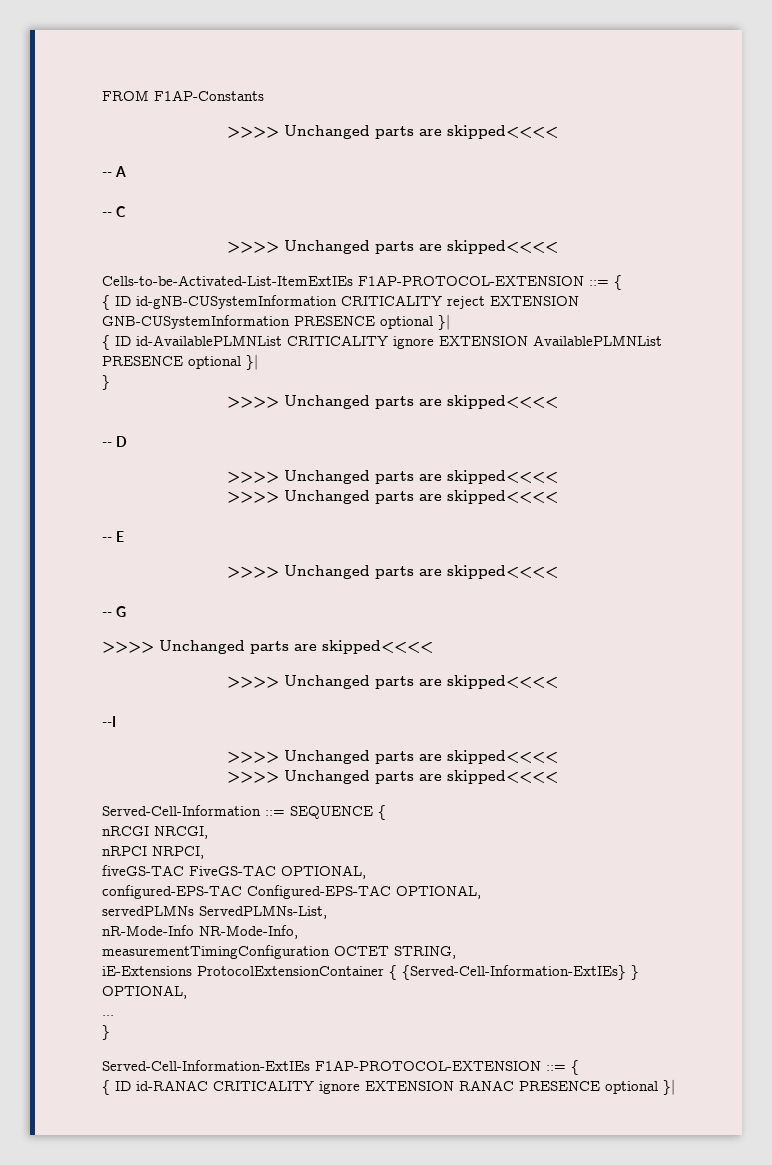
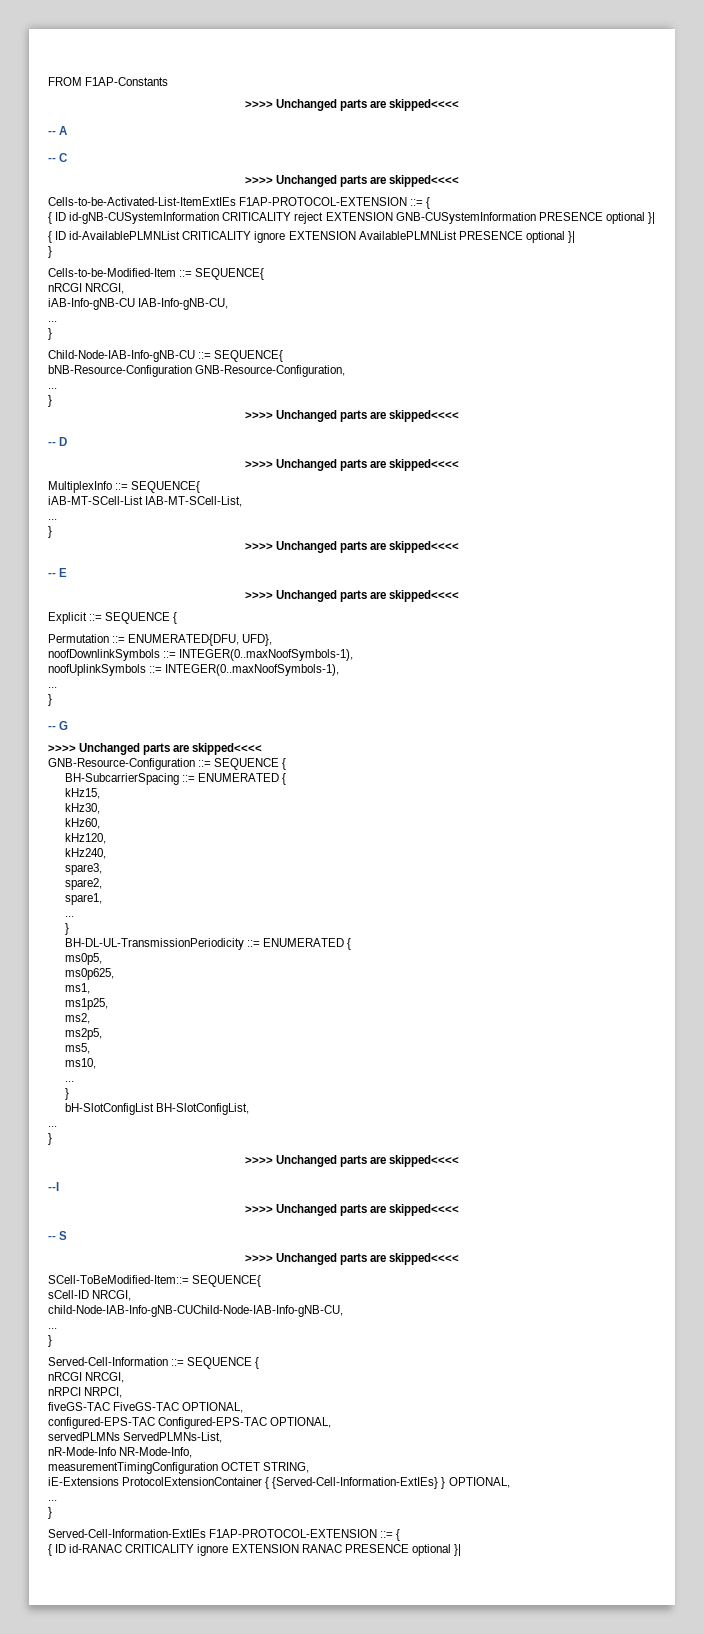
+ Cells-to-be-Modified-Item ::= SEQUENCE{
+ nRCGI NRCGI,
+ iAB-Info-gNB-CU IAB-Info-gNB-CU,
+ ...
+ }
+ Child-Node-IAB-Info-gNB-CU ::= SEQUENCE{
+ bNB-Resource-Configuration GNB-Resource-Configuration,
+ ...
+ }
+ MultiplexInfo ::= SEQUENCE{
+ iAB-MT-SCell-List IAB-MT-SCell-List,
+ ...
+ }
+ Explicit ::= SEQUENCE {
+ Permutation ::= ENUMERATED{DFU, UFD},
+ noofDownlinkSymbols ::= INTEGER(0..maxNoofSymbols-1),
+ noofUplinkSymbols ::= INTEGER(0..maxNoofSymbols-1),
+ ...
+ }
+ GNB-Resource-Configuration ::= SEQUENCE {
+ BH-SubcarrierSpacing ::= ENUMERATED {
+ kHz15,
+ kHz30,
+ kHz60,
+ kHz120,
+ kHz240,
+ spare3,
+ spare2,
+ spare1,
+ ...
+ }
+ BH-DL-UL-TransmissionPeriodicity ::= ENUMERATED {
+ ms0p5,
+ ms0p625,
+ ms1,
+ ms1p25,
+ ms2,
+ ms2p5,
+ ms5,
+ ms10,
+ ...
+ }
+ bH-SlotConfigList BH-SlotConfigList,
+ ...
+ }
  --I
  >>>> Unchanged parts are skipped<<<<
+ -- S
  >>>> Unchanged parts are skipped<<<<
+ SCell-ToBeModified-Item::= SEQUENCE{
+ sCell-ID NRCGI,
+ child-Node-IAB-Info-gNB-CUChild-Node-IAB-Info-gNB-CU,
+ ...
+ }

